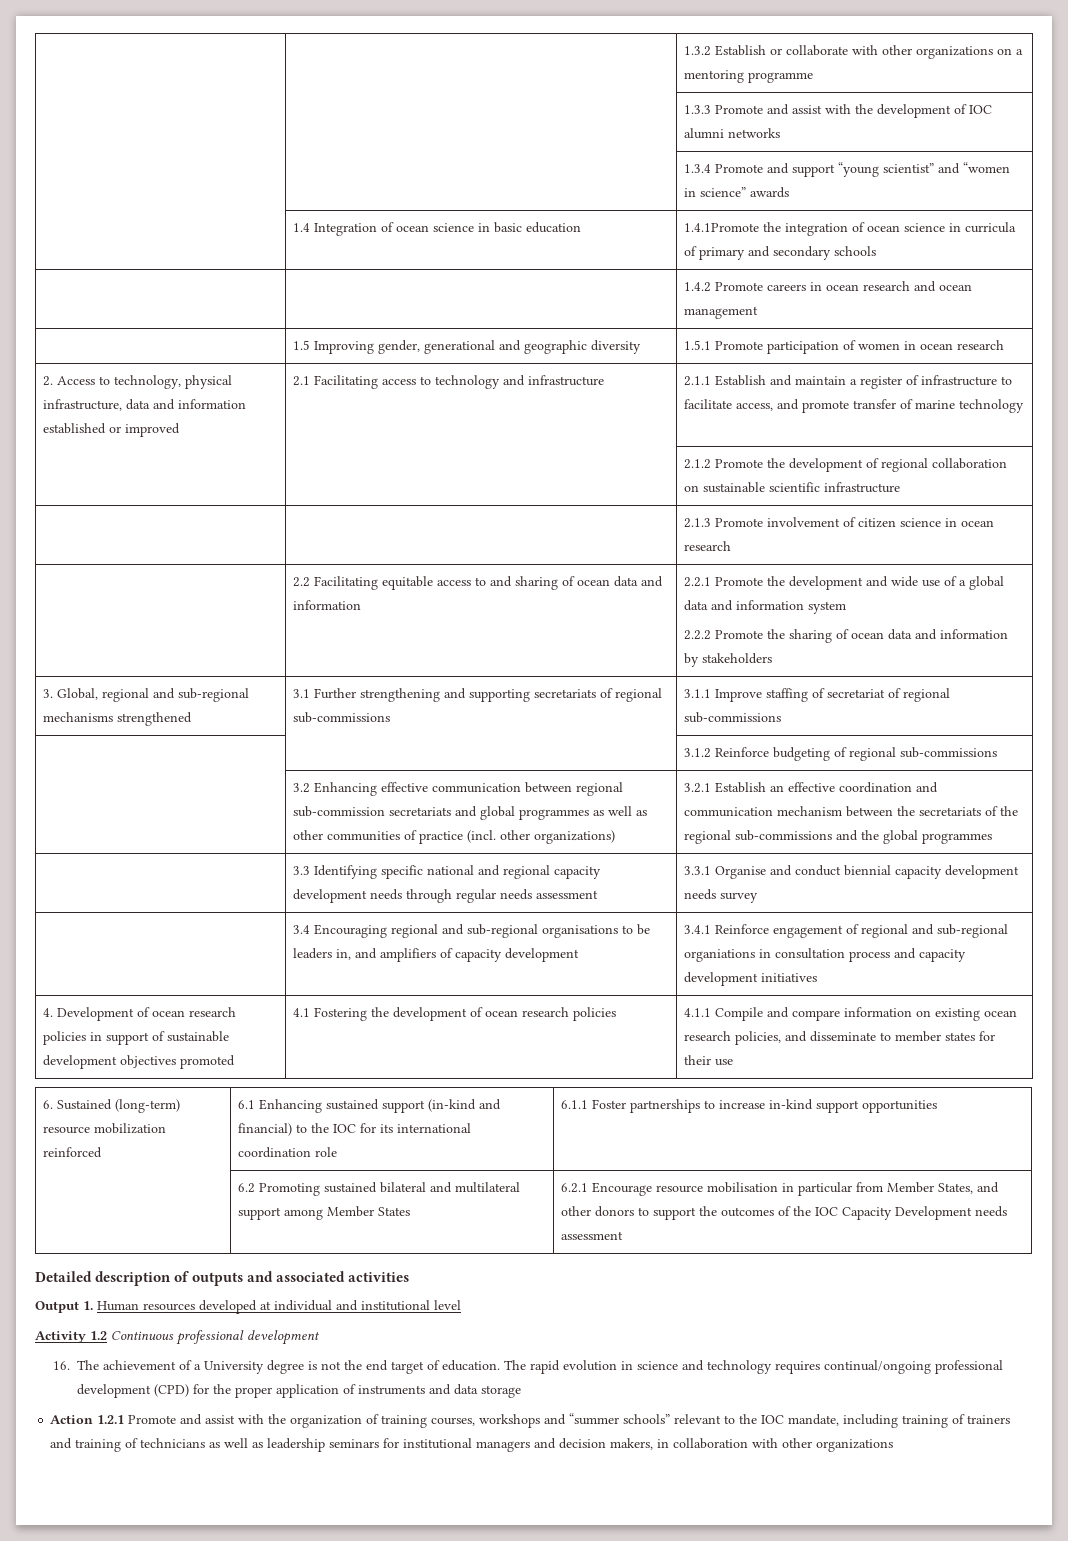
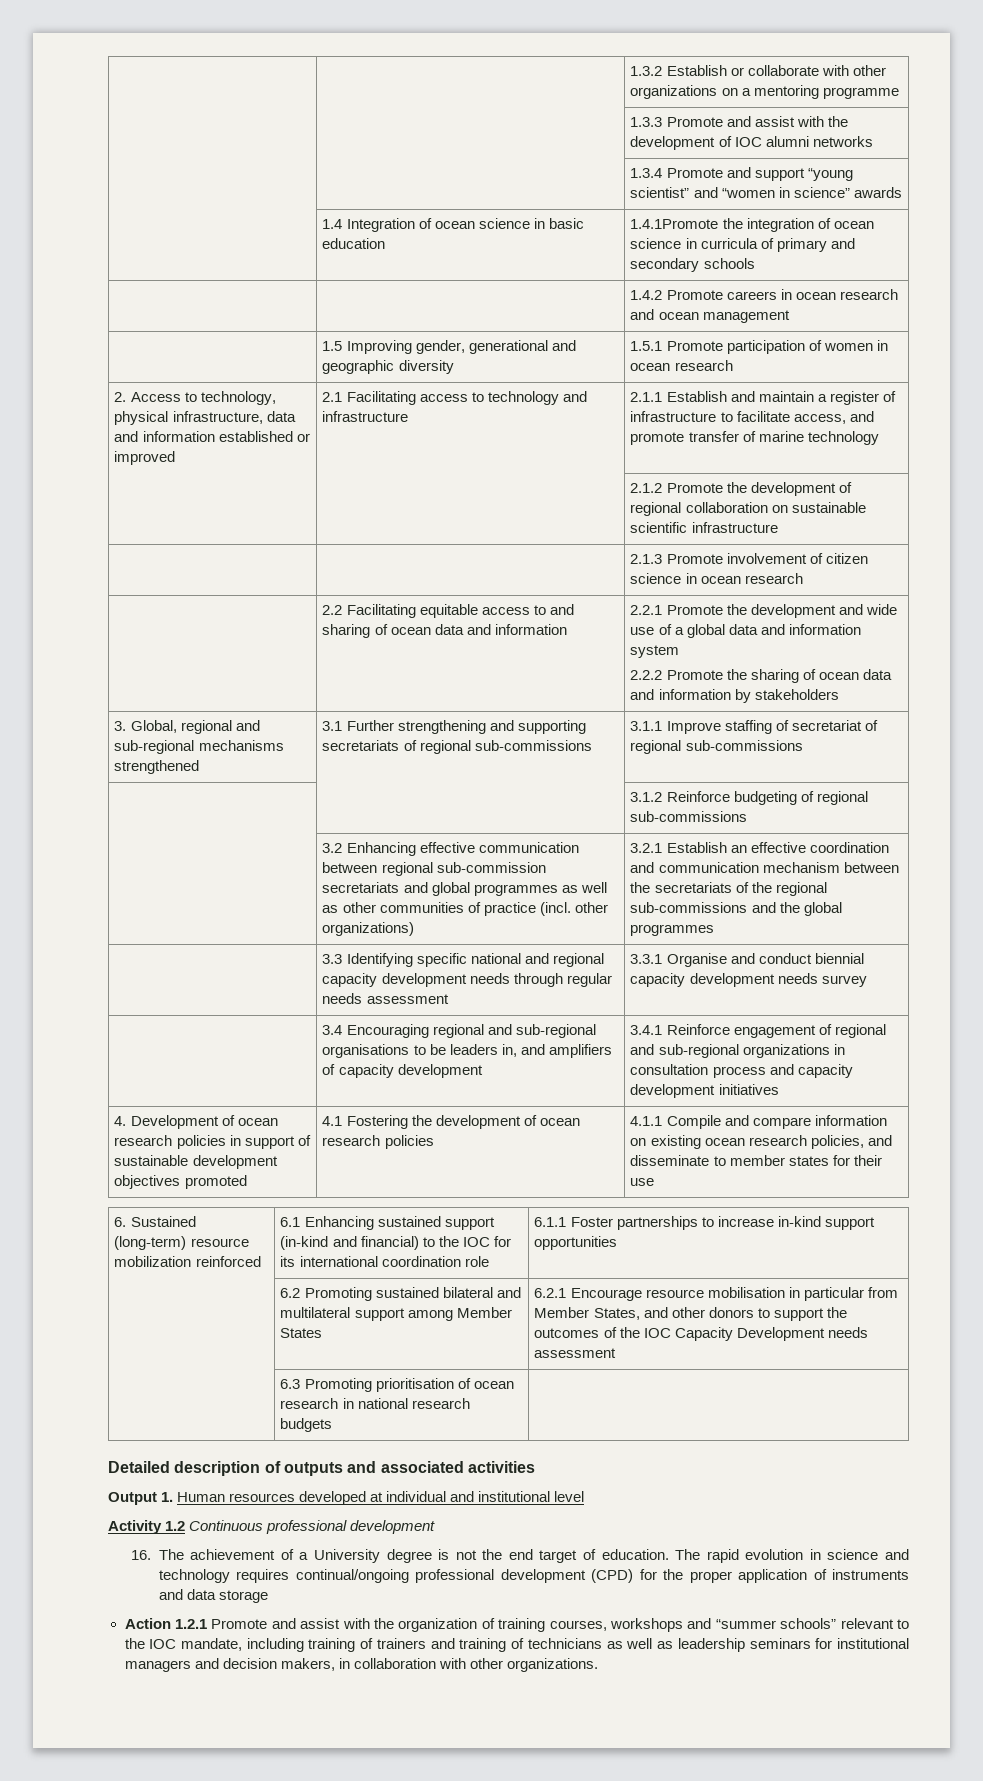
- | 3.4 Encouraging regional and sub-regional organisations to be leaders in, and amplifiers of capacity development | 3.4.1 Reinforce engagement of regional and sub-regional organiations in consultation process and capacity development initiatives
+ | 3.4 Encouraging regional and sub-regional organisations to be leaders in, and amplifiers of capacity development | 3.4.1 Reinforce engagement of regional and sub-regional organizations in consultation process and capacity development initiatives
+ | 6.3 Promoting prioritisation of ocean research in national research budgets |
- Action 1.2.1 Promote and assist with the organization of training courses, workshops and “summer schools” relevant to the IOC mandate, including training of trainers and training of technicians as well as leadership seminars for institutional managers and decision makers, in collaboration with other organizations
+ Action 1.2.1 Promote and assist with the organization of training courses, workshops and “summer schools” relevant to the IOC mandate, including training of trainers and training of technicians as well as leadership seminars for institutional managers and decision makers, in collaboration with other organizations.

